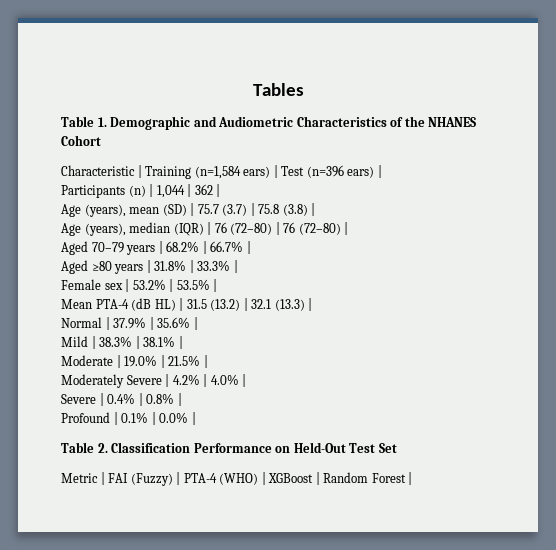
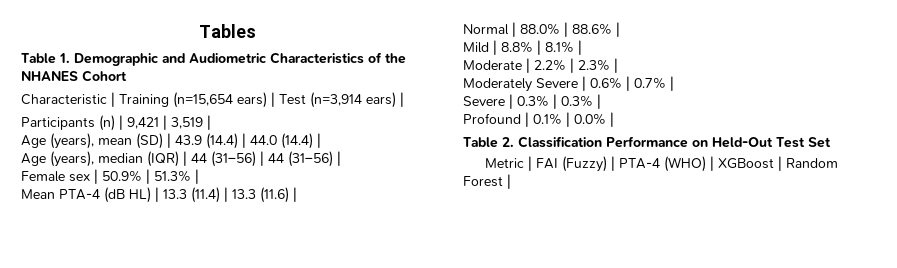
- Characteristic | Training (n=1,584 ears) | Test (n=396 ears) |
+ Characteristic | Training (n=15,654 ears) | Test (n=3,914 ears) |
- Participants (n) | 1,044 | 362 |
+ Participants (n) | 9,421 | 3,519 |
- Age (years), mean (SD) | 75.7 (3.7) | 75.8 (3.8) |
+ Age (years), mean (SD) | 43.9 (14.4) | 44.0 (14.4) |
- Age (years), median (IQR) | 76 (72–80) | 76 (72–80) |
- Aged 70–79 years | 68.2% | 66.7% |
- Aged ≥80 years | 31.8% | 33.3% |
+ Age (years), median (IQR) | 44 (31–56) | 44 (31–56) |
- Female sex | 53.2% | 53.5% |
+ Female sex | 50.9% | 51.3% |
- Mean PTA-4 (dB HL) | 31.5 (13.2) | 32.1 (13.3) |
+ Mean PTA-4 (dB HL) | 13.3 (11.4) | 13.3 (11.6) |
- Normal | 37.9% | 35.6% |
+ Normal | 88.0% | 88.6% |
- Mild | 38.3% | 38.1% |
+ Mild | 8.8% | 8.1% |
- Moderate | 19.0% | 21.5% |
+ Moderate | 2.2% | 2.3% |
- Moderately Severe | 4.2% | 4.0% |
+ Moderately Severe | 0.6% | 0.7% |
- Severe | 0.4% | 0.8% |
+ Severe | 0.3% | 0.3% |

